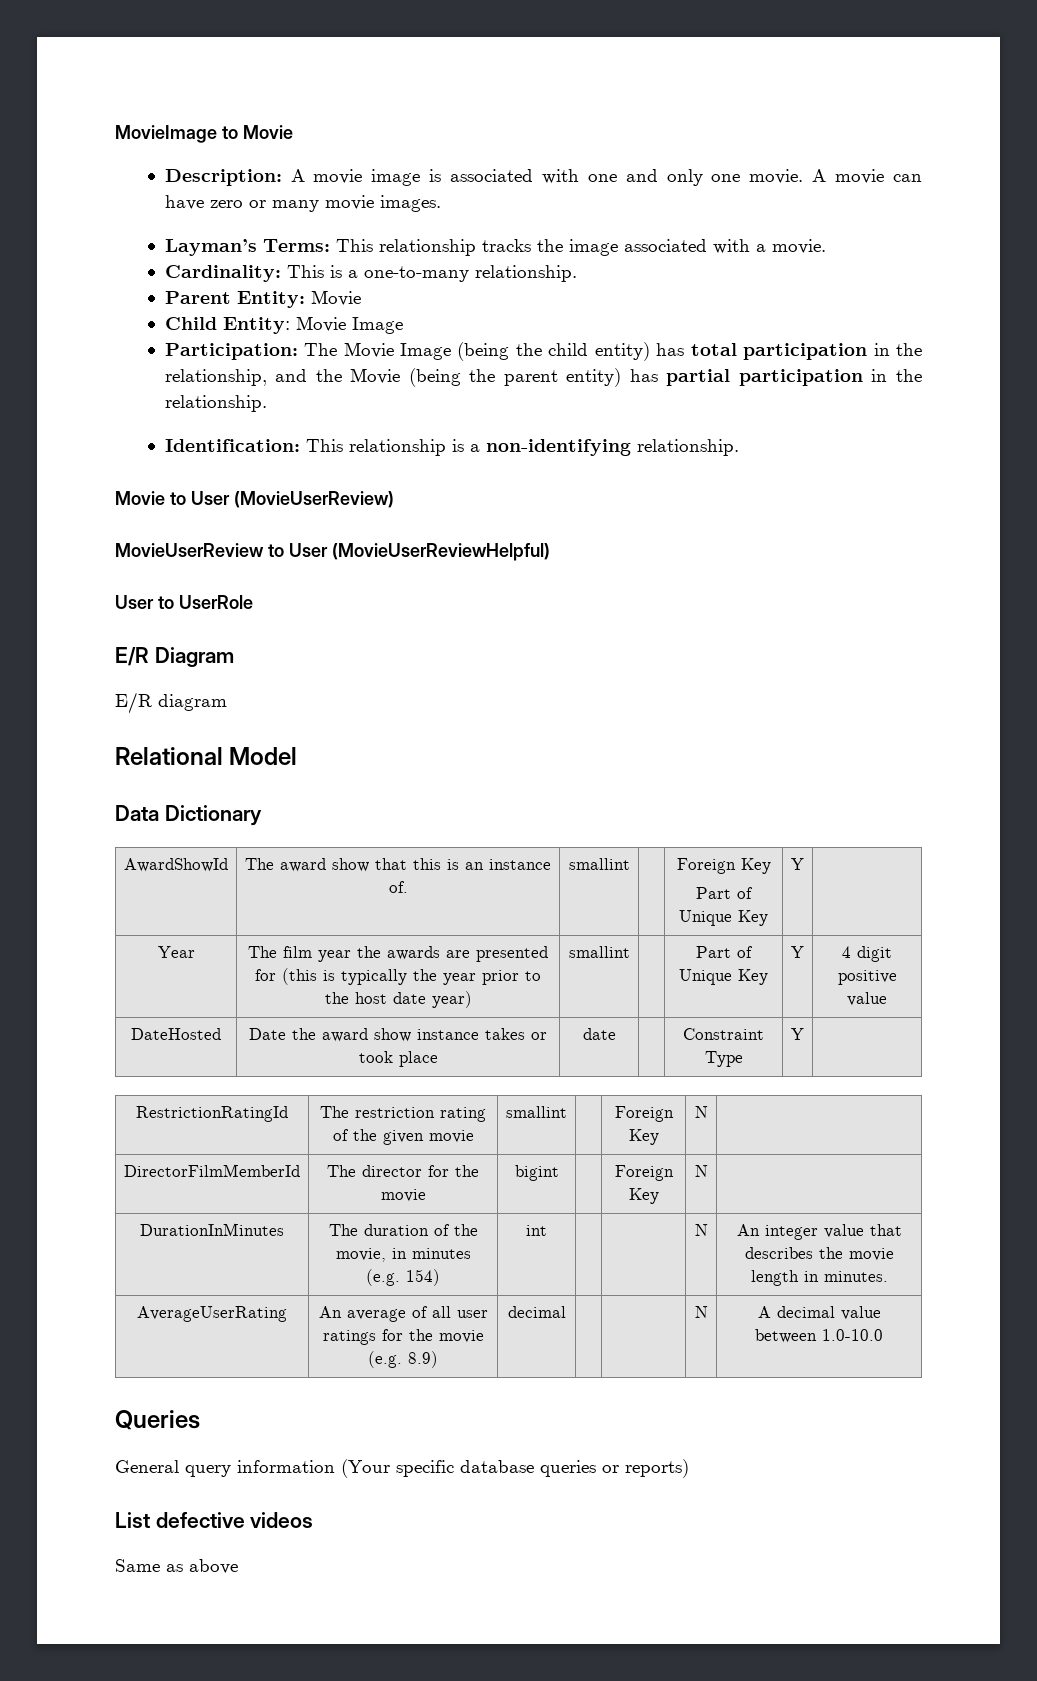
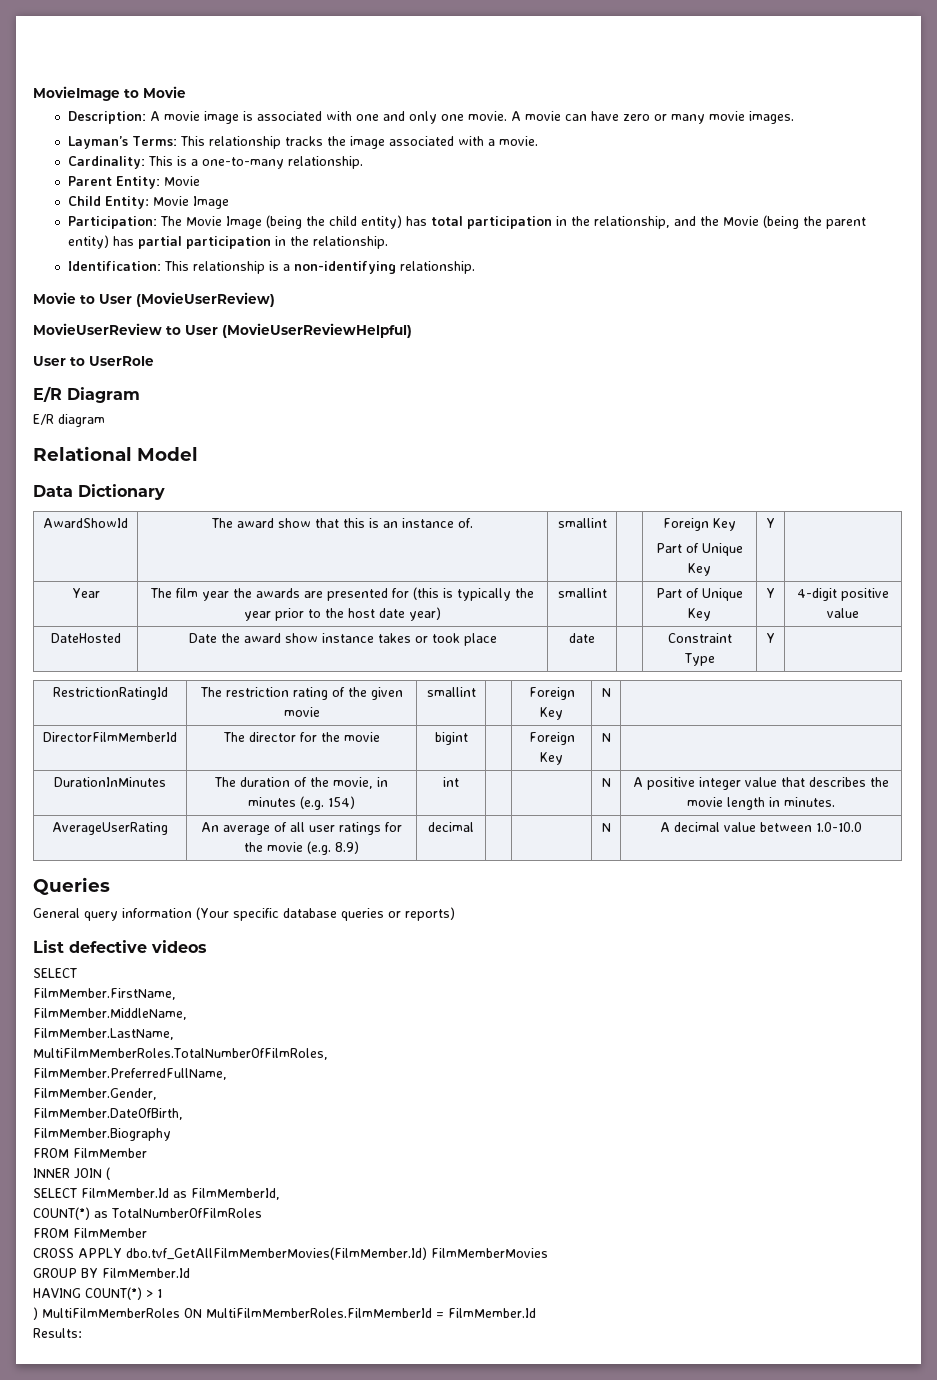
- Year | The film year the awards are presented for (this is typically the year prior to the host date year) | smallint | | Part of Unique Key | Y | 4 digit positive value
+ Year | The film year the awards are presented for (this is typically the year prior to the host date year) | smallint | | Part of Unique Key | Y | 4-digit positive value
- DurationInMinutes | The duration of the movie, in minutes (e.g. 154) | int | | | N | An integer value that describes the movie length in minutes.
+ DurationInMinutes | The duration of the movie, in minutes (e.g. 154) | int | | | N | A positive integer value that describes the movie length in minutes.
  List defective videos
- Same as above
+ SELECT
+ FilmMember.FirstName,
+ FilmMember.MiddleName,
+ FilmMember.LastName,
+ MultiFilmMemberRoles.TotalNumberOfFilmRoles,
+ FilmMember.PreferredFullName,
+ FilmMember.Gender,
+ FilmMember.DateOfBirth,
+ FilmMember.Biography
+ FROM FilmMember
+ INNER JOIN (
+ SELECT FilmMember.Id as FilmMemberId,
+ COUNT(*) as TotalNumberOfFilmRoles
+ FROM FilmMember
+ CROSS APPLY dbo.tvf_GetAllFilmMemberMovies(FilmMember.Id) FilmMemberMovies
+ GROUP BY FilmMember.Id
+ HAVING COUNT(*) > 1
+ ) MultiFilmMemberRoles ON MultiFilmMemberRoles.FilmMemberId = FilmMember.Id
+ Results:

